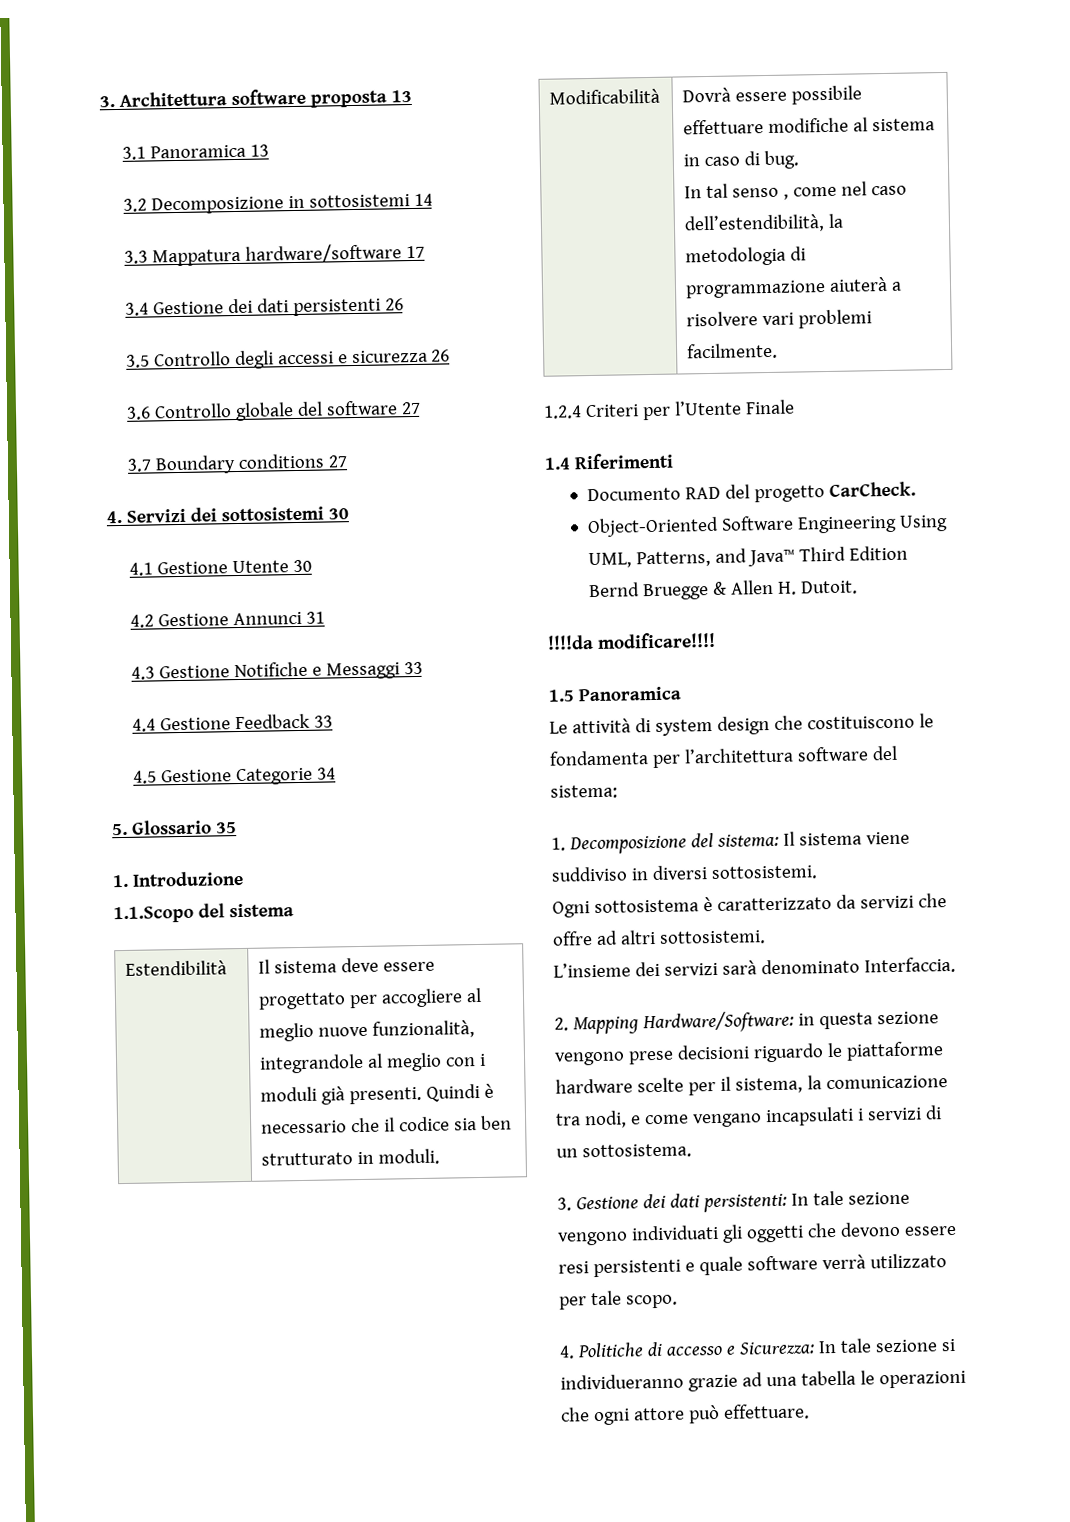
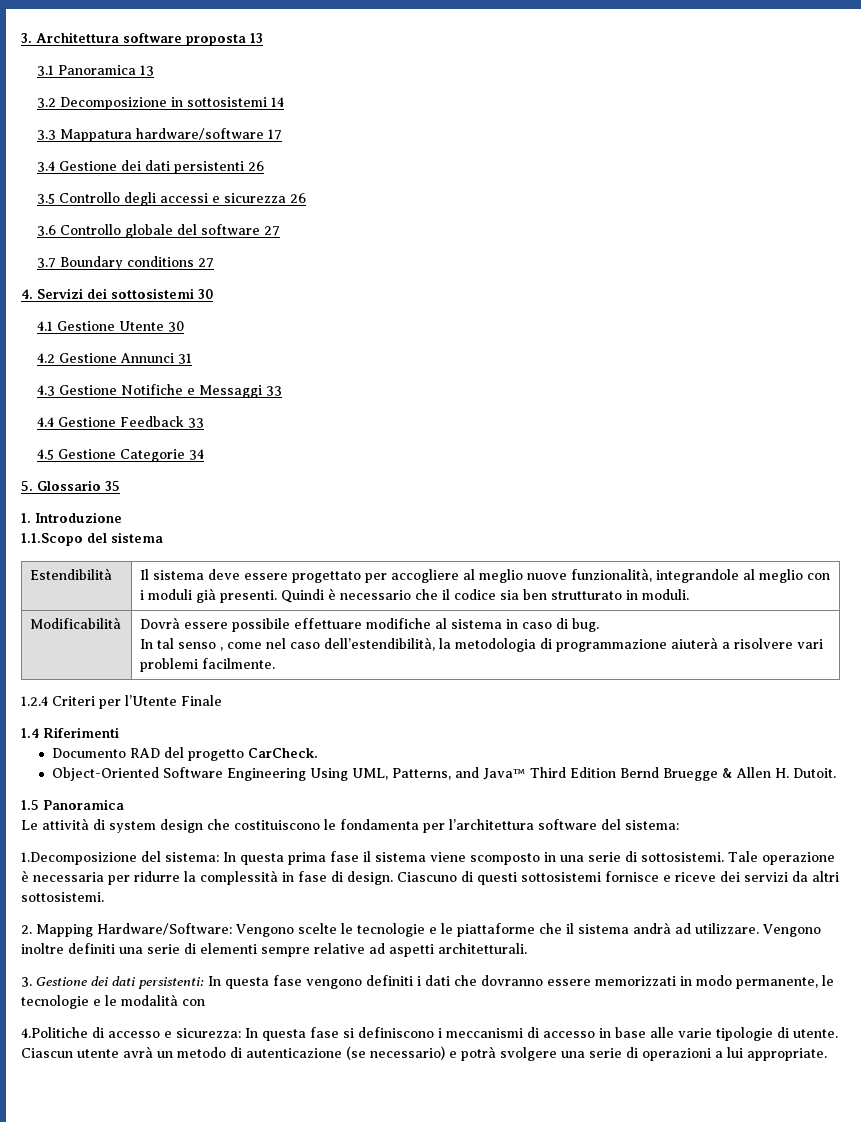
- !!!!da modificare!!!!
- 1. Decomposizione del sistema: Il sistema viene suddiviso in diversi sottosistemi.
- Ogni sottosistema è caratterizzato da servizi che offre ad altri sottosistemi.
- L’insieme dei servizi sarà denominato Interfaccia.
- 2. Mapping Hardware/Software: in questa sezione vengono prese decisioni riguardo le piattaforme hardware scelte per il sistema, la comunicazione tra nodi, e come vengano incapsulati i servizi di un sottosistema.
+ 1.Decomposizione del sistema: In questa prima fase il sistema viene scomposto in una serie di sottosistemi. Tale operazione è necessaria per ridurre la complessità in fase di design. Ciascuno di questi sottosistemi fornisce e riceve dei servizi da altri sottosistemi.
+ 2. Mapping Hardware/Software: Vengono scelte le tecnologie e le piattaforme che il sistema andrà ad utilizzare. Vengono inoltre definiti una serie di elementi sempre relative ad aspetti architetturali.
- 3. Gestione dei dati persistenti: In tale sezione vengono individuati gli oggetti che devono essere resi persistenti e quale software verrà utilizzato per tale scopo.
- 4. Politiche di accesso e Sicurezza: In tale sezione si individueranno grazie ad una tabella le operazioni che ogni attore può effettuare.
+ 3. Gestione dei dati persistenti: In questa fase vengono definiti i dati che dovranno essere memorizzati in modo permanente, le tecnologie e le modalità con
+ 4.Politiche di accesso e sicurezza: In questa fase si definiscono i meccanismi di accesso in base alle varie tipologie di utente. Ciascun utente avrà un metodo di autenticazione (se necessario) e potrà svolgere una serie di operazioni a lui appropriate.

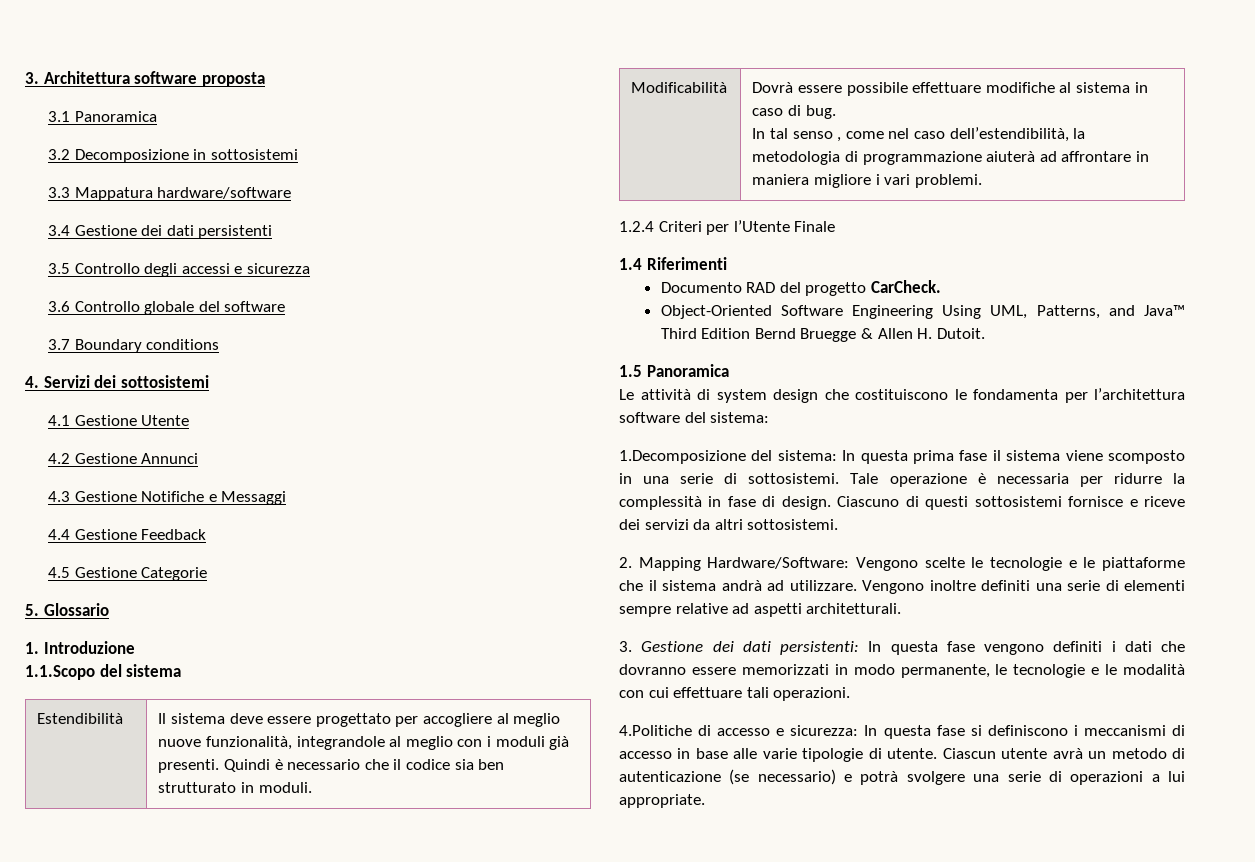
- 3. Architettura software proposta 13
+ 3. Architettura software proposta
- 3.1 Panoramica 13
+ 3.1 Panoramica
- 3.2 Decomposizione in sottosistemi 14
+ 3.2 Decomposizione in sottosistemi
- 3.3 Mappatura hardware/software 17
+ 3.3 Mappatura hardware/software
- 3.4 Gestione dei dati persistenti 26
+ 3.4 Gestione dei dati persistenti
- 3.5 Controllo degli accessi e sicurezza 26
+ 3.5 Controllo degli accessi e sicurezza
- 3.6 Controllo globale del software 27
+ 3.6 Controllo globale del software
- 3.7 Boundary conditions 27
+ 3.7 Boundary conditions
- 4. Servizi dei sottosistemi 30
+ 4. Servizi dei sottosistemi
- 4.1 Gestione Utente 30
+ 4.1 Gestione Utente
- 4.2 Gestione Annunci 31
+ 4.2 Gestione Annunci
- 4.3 Gestione Notifiche e Messaggi 33
+ 4.3 Gestione Notifiche e Messaggi
- 4.4 Gestione Feedback 33
+ 4.4 Gestione Feedback
- 4.5 Gestione Categorie 34
+ 4.5 Gestione Categorie
- 5. Glossario 35
+ 5. Glossario
  Modificabilità | Dovrà essere possibile effettuare modifiche al sistema in caso di bug.
- In tal senso , come nel caso dell’estendibilità, la metodologia di programmazione aiuterà a risolvere vari problemi facilmente.
+ In tal senso , come nel caso dell’estendibilità, la metodologia di programmazione aiuterà ad affrontare in maniera migliore i vari problemi.
- 3. Gestione dei dati persistenti: In questa fase vengono definiti i dati che dovranno essere memorizzati in modo permanente, le tecnologie e le modalità con
+ 3. Gestione dei dati persistenti: In questa fase vengono definiti i dati che dovranno essere memorizzati in modo permanente, le tecnologie e le modalità con cui effettuare tali operazioni.

